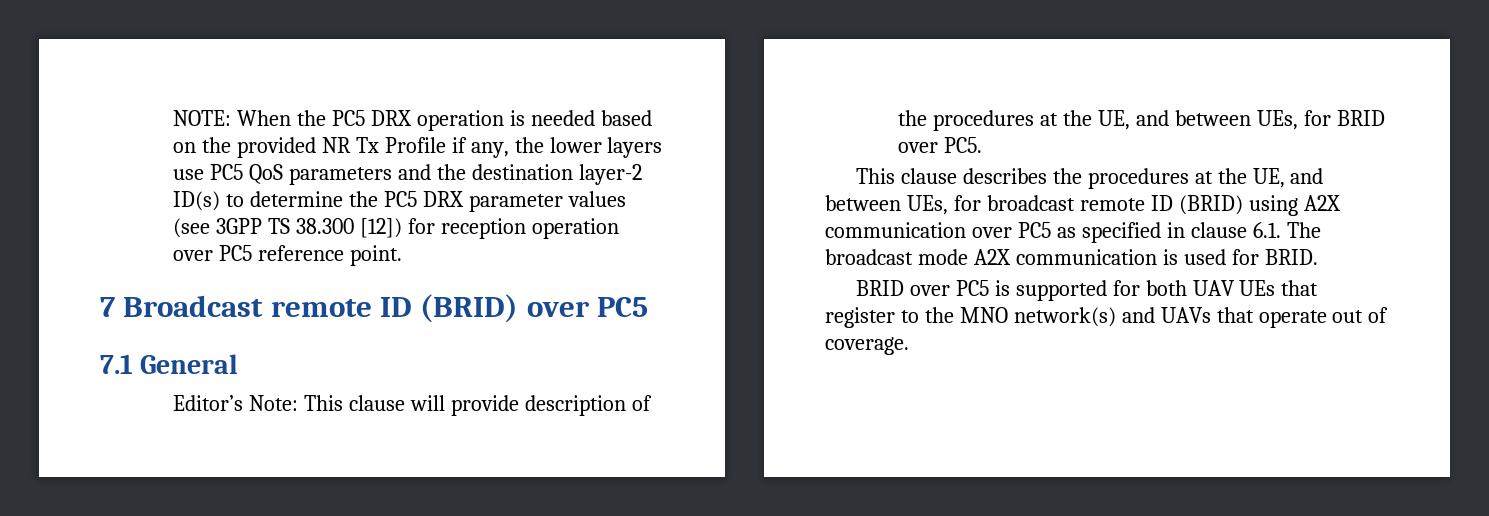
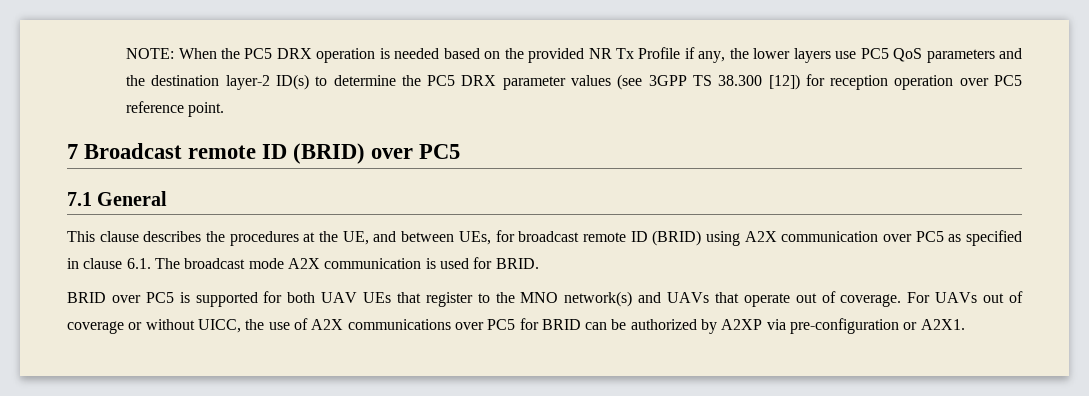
- Editor’s Note: This clause will provide description of the procedures at the UE, and between UEs, for BRID over PC5.
+ For UAVs out of coverage or without UICC, the use of A2X communications over PC5 for BRID can be authorized by A2XP via pre-configuration or A2X1.

